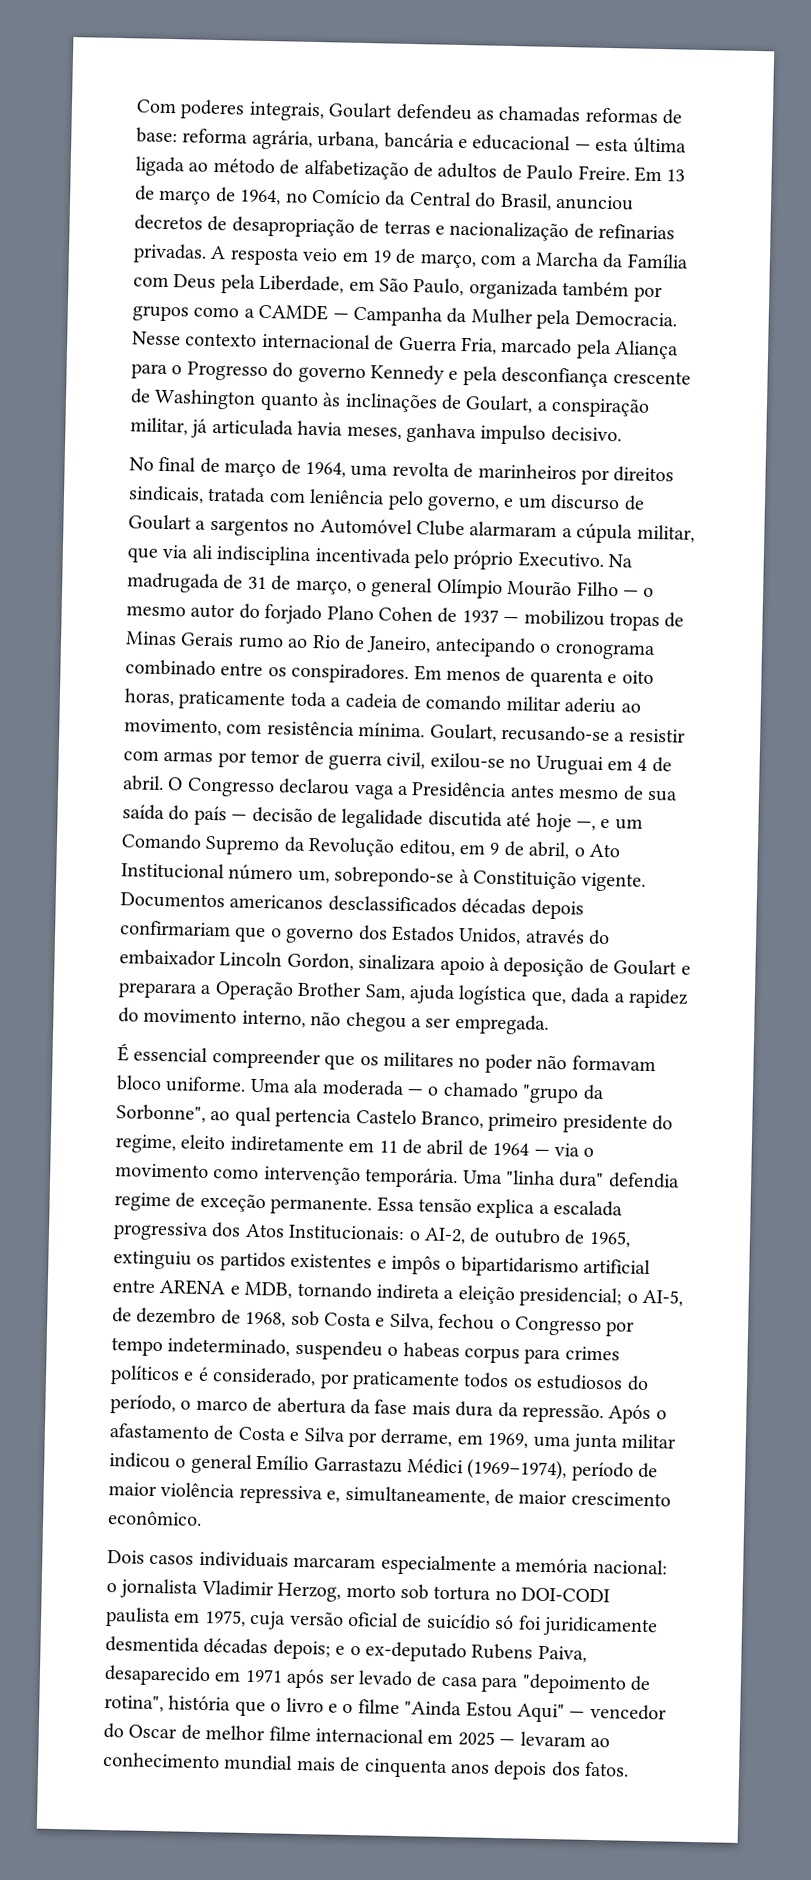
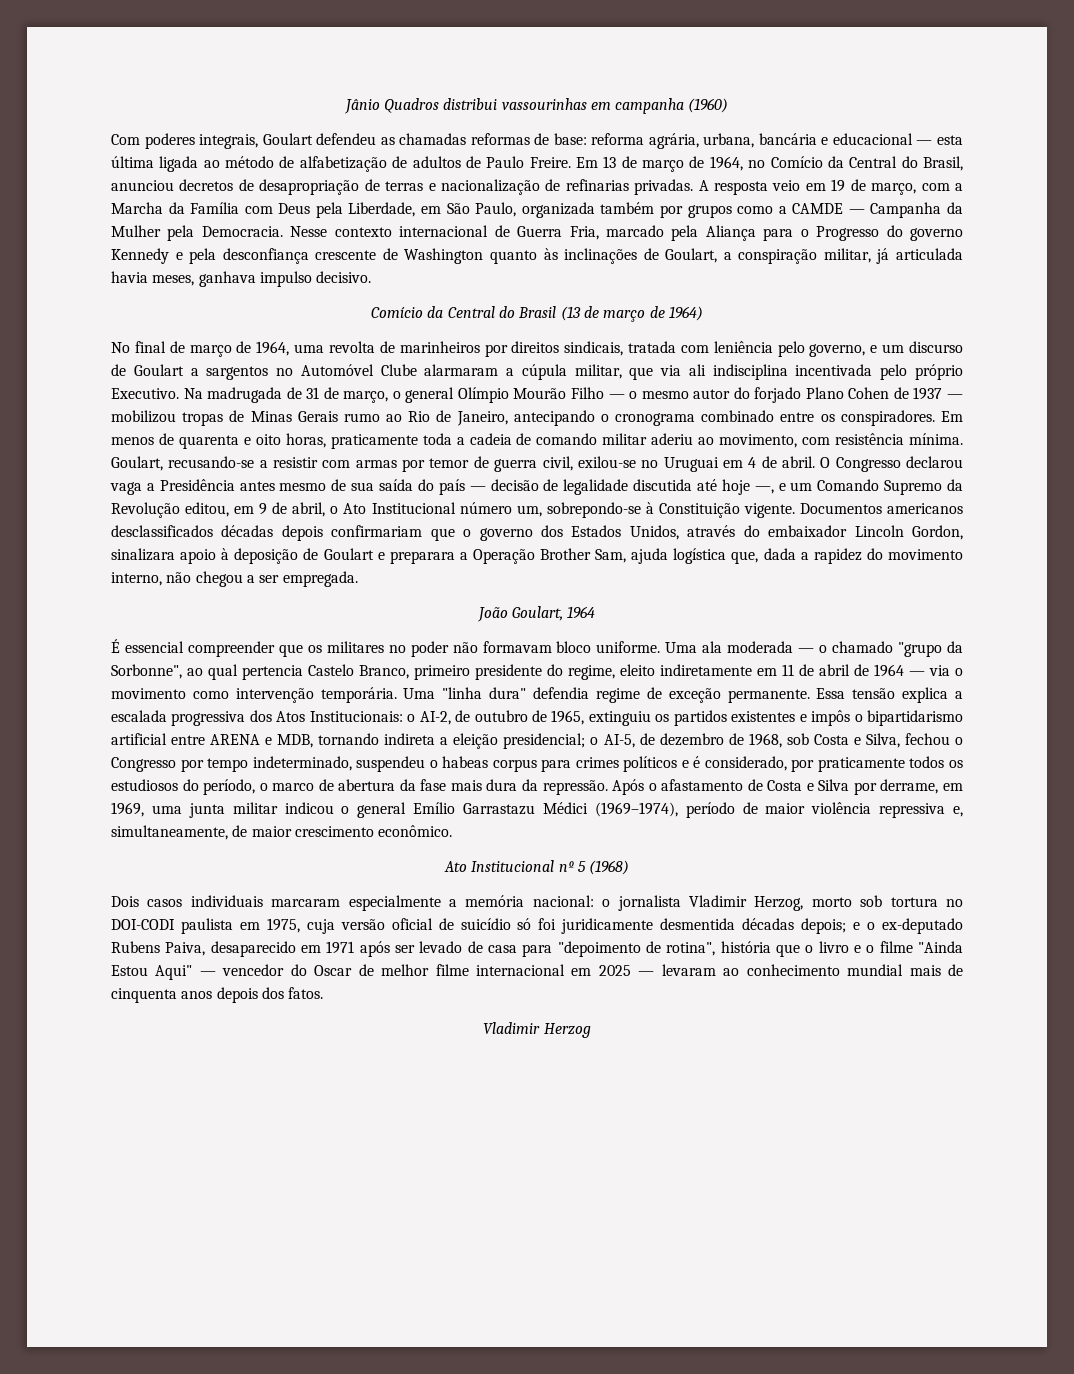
+ Jânio Quadros distribui vassourinhas em campanha (1960)
+ Comício da Central do Brasil (13 de março de 1964)
+ João Goulart, 1964
+ Ato Institucional nº 5 (1968)
+ Vladimir Herzog

